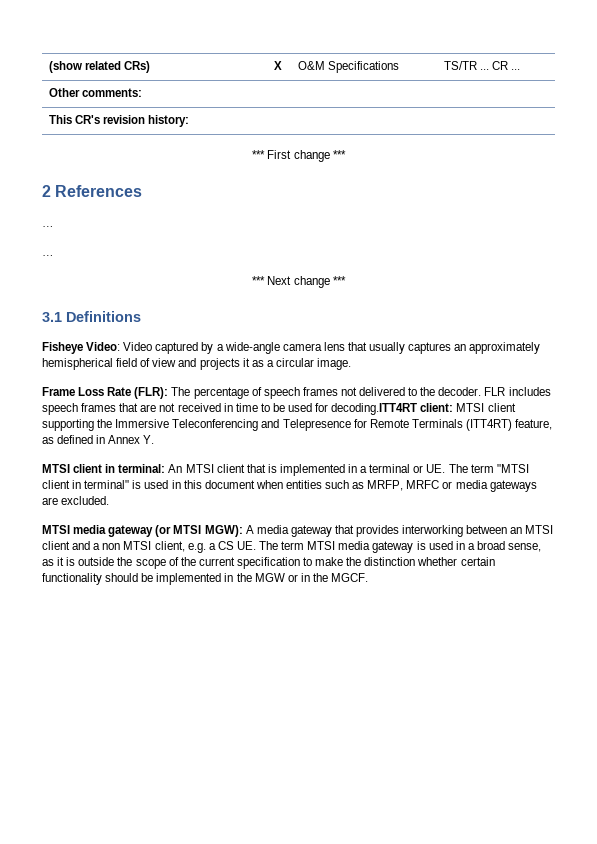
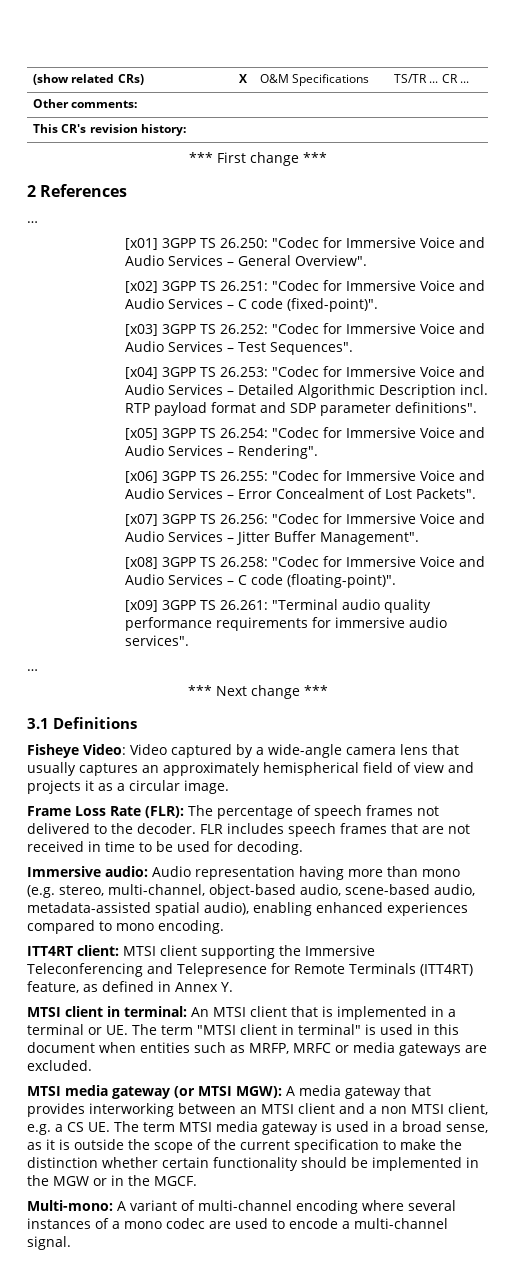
+ [x01] 3GPP TS 26.250: "Codec for Immersive Voice and Audio Services – General Overview".
+ [x02] 3GPP TS 26.251: "Codec for Immersive Voice and Audio Services – C code (fixed-point)".
+ [x03] 3GPP TS 26.252: "Codec for Immersive Voice and Audio Services – Test Sequences".
+ [x04] 3GPP TS 26.253: "Codec for Immersive Voice and Audio Services – Detailed Algorithmic Description incl. RTP payload format and SDP parameter definitions".
+ [x05] 3GPP TS 26.254: "Codec for Immersive Voice and Audio Services – Rendering".
+ [x06] 3GPP TS 26.255: "Codec for Immersive Voice and Audio Services – Error Concealment of Lost Packets".
+ [x07] 3GPP TS 26.256: "Codec for Immersive Voice and Audio Services – Jitter Buffer Management".
+ [x08] 3GPP TS 26.258: "Codec for Immersive Voice and Audio Services – C code (floating-point)".
+ [x09] 3GPP TS 26.261: "Terminal audio quality performance requirements for immersive audio services".
- FLR includes speech frames that are not received in time to be used for decoding.ITT4RT client: MTSI client supporting the Immersive Teleconferencing and Telepresence for Remote Terminals (ITT4RT) feature, as defined in Annex Y.
+ FLR includes speech frames that are not received in time to be used for decoding.
+ Immersive audio: Audio representation having more than mono (e.g. stereo, multi-channel, object-based audio, scene-based audio, metadata-assisted spatial audio), enabling enhanced experiences compared to mono encoding.
+ ITT4RT client: MTSI client supporting the Immersive Teleconferencing and Telepresence for Remote Terminals (ITT4RT) feature, as defined in Annex Y.
+ Multi-mono: A variant of multi-channel encoding where several instances of a mono codec are used to encode a multi-channel signal.

